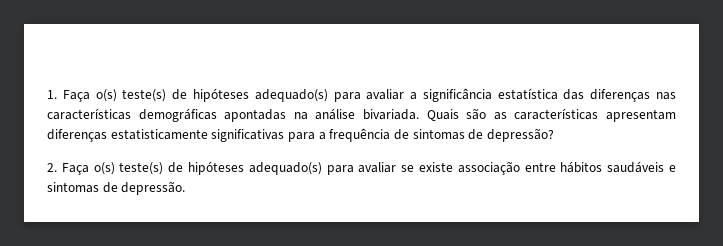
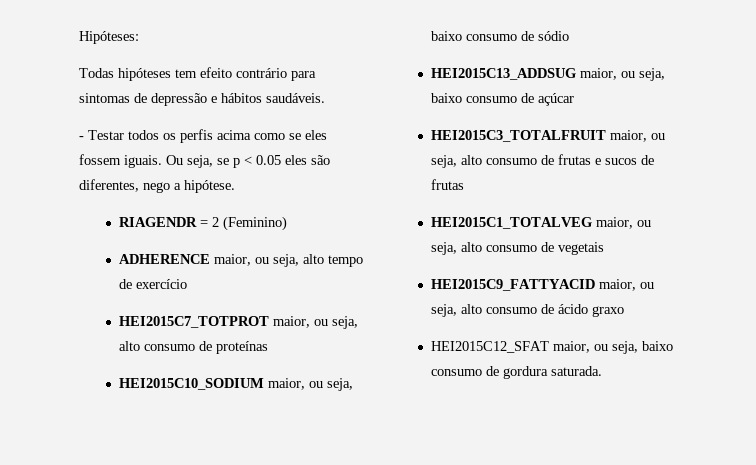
- 1. Faça o(s) teste(s) de hipóteses adequado(s) para avaliar a significância estatística das diferenças nas características demográficas apontadas na análise bivariada. Quais são as características apresentam diferenças estatisticamente significativas para a frequência de sintomas de depressão?
- 2. Faça o(s) teste(s) de hipóteses adequado(s) para avaliar se existe associação entre hábitos saudáveis e sintomas de depressão.
+ Hipóteses:
+ Todas hipóteses tem efeito contrário para sintomas de depressão e hábitos saudáveis.
+ - Testar todos os perfis acima como se eles fossem iguais. Ou seja, se p < 0.05 eles são diferentes, nego a hipótese.
+ RIAGENDR = 2 (Feminino)
+ ADHERENCE maior, ou seja, alto tempo de exercício
+ HEI2015C7_TOTPROT maior, ou seja, alto consumo de proteínas
+ HEI2015C10_SODIUM maior, ou seja, baixo consumo de sódio
+ HEI2015C13_ADDSUG maior, ou seja, baixo consumo de açúcar
+ HEI2015C3_TOTALFRUIT maior, ou seja, alto consumo de frutas e sucos de frutas
+ HEI2015C1_TOTALVEG maior, ou seja, alto consumo de vegetais
+ HEI2015C9_FATTYACID maior, ou seja, alto consumo de ácido graxo
+ HEI2015C12_SFAT maior, ou seja, baixo consumo de gordura saturada.

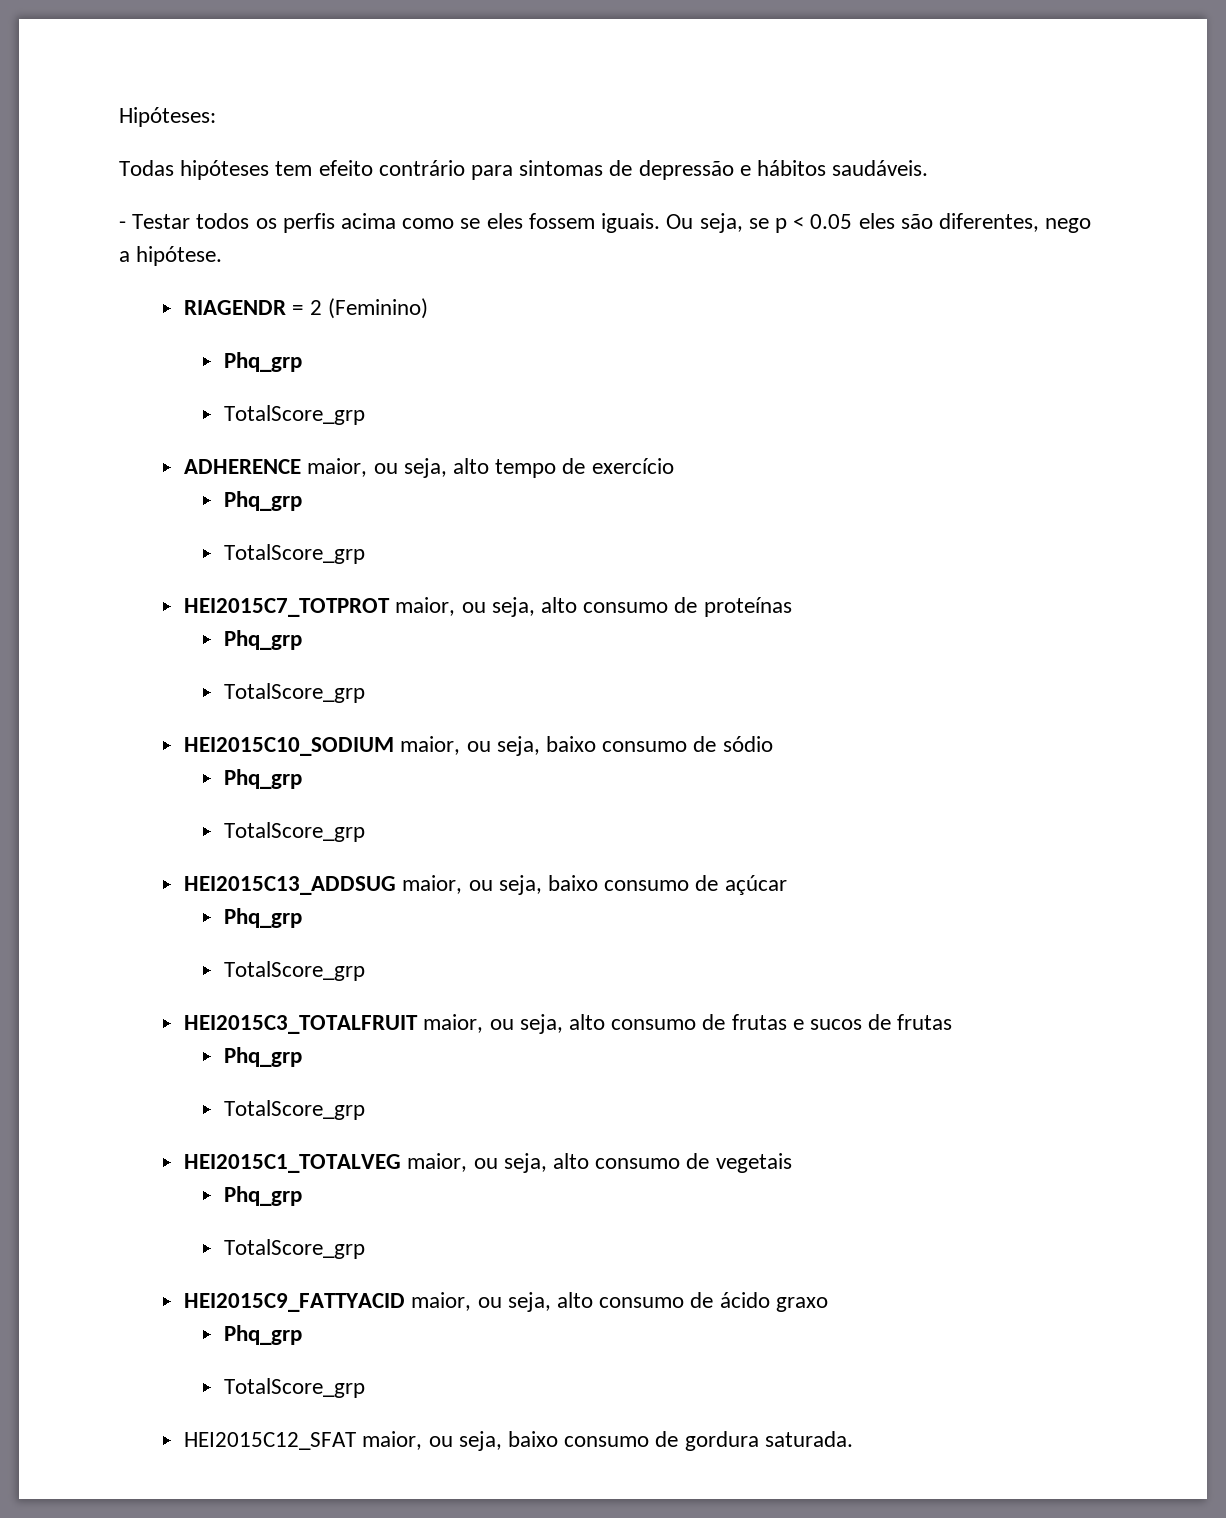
  RIAGENDR = 2 (Feminino)
+ Phq_grp
+ TotalScore_grp
  ADHERENCE maior, ou seja, alto tempo de exercício
+ Phq_grp
+ TotalScore_grp
  HEI2015C7_TOTPROT maior, ou seja, alto consumo de proteínas
+ Phq_grp
+ TotalScore_grp
  HEI2015C10_SODIUM maior, ou seja, baixo consumo de sódio
+ Phq_grp
+ TotalScore_grp
  HEI2015C13_ADDSUG maior, ou seja, baixo consumo de açúcar
+ Phq_grp
+ TotalScore_grp
  HEI2015C3_TOTALFRUIT maior, ou seja, alto consumo de frutas e sucos de frutas
+ Phq_grp
+ TotalScore_grp
  HEI2015C1_TOTALVEG maior, ou seja, alto consumo de vegetais
+ Phq_grp
+ TotalScore_grp
  HEI2015C9_FATTYACID maior, ou seja, alto consumo de ácido graxo
+ Phq_grp
+ TotalScore_grp

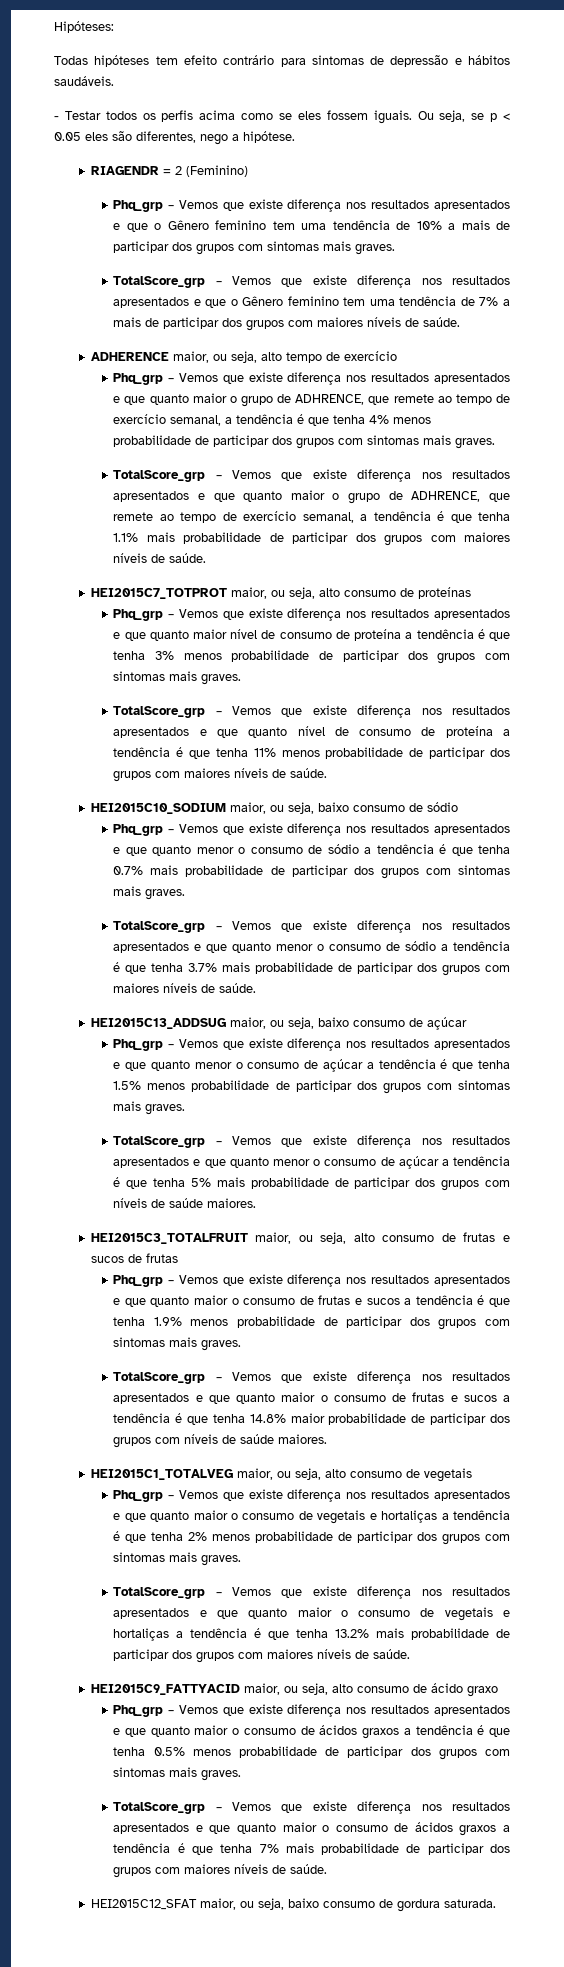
  RIAGENDR = 2 (Feminino)
- Phq_grp
- TotalScore_grp
+ Phq_grp – Vemos que existe diferença nos resultados apresentados e que o Gênero feminino tem uma tendência de 10% a mais de participar dos grupos com sintomas mais graves.
+ TotalScore_grp – Vemos que existe diferença nos resultados apresentados e que o Gênero feminino tem uma tendência de 7% a mais de participar dos grupos com maiores níveis de saúde.
  ADHERENCE maior, ou seja, alto tempo de exercício
- Phq_grp
- TotalScore_grp
+ Phq_grp – Vemos que existe diferença nos resultados apresentados e que quanto maior o grupo de ADHRENCE, que remete ao tempo de exercício semanal, a tendência é que tenha 4% menos probabilidade de participar dos grupos com sintomas mais graves.
+ TotalScore_grp – Vemos que existe diferença nos resultados apresentados e que quanto maior o grupo de ADHRENCE, que remete ao tempo de exercício semanal, a tendência é que tenha 1.1% mais probabilidade de participar dos grupos com maiores níveis de saúde.
  HEI2015C7_TOTPROT maior, ou seja, alto consumo de proteínas
- Phq_grp
- TotalScore_grp
+ Phq_grp – Vemos que existe diferença nos resultados apresentados e que quanto maior nível de consumo de proteína a tendência é que tenha 3% menos probabilidade de participar dos grupos com sintomas mais graves.
+ TotalScore_grp – Vemos que existe diferença nos resultados apresentados e que quanto nível de consumo de proteína a tendência é que tenha 11% menos probabilidade de participar dos grupos com maiores níveis de saúde.
  HEI2015C10_SODIUM maior, ou seja, baixo consumo de sódio
- Phq_grp
- TotalScore_grp
+ Phq_grp – Vemos que existe diferença nos resultados apresentados e que quanto menor o consumo de sódio a tendência é que tenha 0.7% mais probabilidade de participar dos grupos com sintomas mais graves.
+ TotalScore_grp – Vemos que existe diferença nos resultados apresentados e que quanto menor o consumo de sódio a tendência é que tenha 3.7% mais probabilidade de participar dos grupos com maiores níveis de saúde.
  HEI2015C13_ADDSUG maior, ou seja, baixo consumo de açúcar
- Phq_grp
- TotalScore_grp
+ Phq_grp – Vemos que existe diferença nos resultados apresentados e que quanto menor o consumo de açúcar a tendência é que tenha 1.5% menos probabilidade de participar dos grupos com sintomas mais graves.
+ TotalScore_grp – Vemos que existe diferença nos resultados apresentados e que quanto menor o consumo de açúcar a tendência é que tenha 5% mais probabilidade de participar dos grupos com níveis de saúde maiores.
  HEI2015C3_TOTALFRUIT maior, ou seja, alto consumo de frutas e sucos de frutas
- Phq_grp
- TotalScore_grp
+ Phq_grp – Vemos que existe diferença nos resultados apresentados e que quanto maior o consumo de frutas e sucos a tendência é que tenha 1.9% menos probabilidade de participar dos grupos com sintomas mais graves.
+ TotalScore_grp – Vemos que existe diferença nos resultados apresentados e que quanto maior o consumo de frutas e sucos a tendência é que tenha 14.8% maior probabilidade de participar dos grupos com níveis de saúde maiores.
  HEI2015C1_TOTALVEG maior, ou seja, alto consumo de vegetais
- Phq_grp
- TotalScore_grp
+ Phq_grp – Vemos que existe diferença nos resultados apresentados e que quanto maior o consumo de vegetais e hortaliças a tendência é que tenha 2% menos probabilidade de participar dos grupos com sintomas mais graves.
+ TotalScore_grp – Vemos que existe diferença nos resultados apresentados e que quanto maior o consumo de vegetais e hortaliças a tendência é que tenha 13.2% mais probabilidade de participar dos grupos com maiores níveis de saúde.
  HEI2015C9_FATTYACID maior, ou seja, alto consumo de ácido graxo
- Phq_grp
- TotalScore_grp
+ Phq_grp – Vemos que existe diferença nos resultados apresentados e que quanto maior o consumo de ácidos graxos a tendência é que tenha 0.5% menos probabilidade de participar dos grupos com sintomas mais graves.
+ TotalScore_grp – Vemos que existe diferença nos resultados apresentados e que quanto maior o consumo de ácidos graxos a tendência é que tenha 7% mais probabilidade de participar dos grupos com maiores níveis de saúde.

